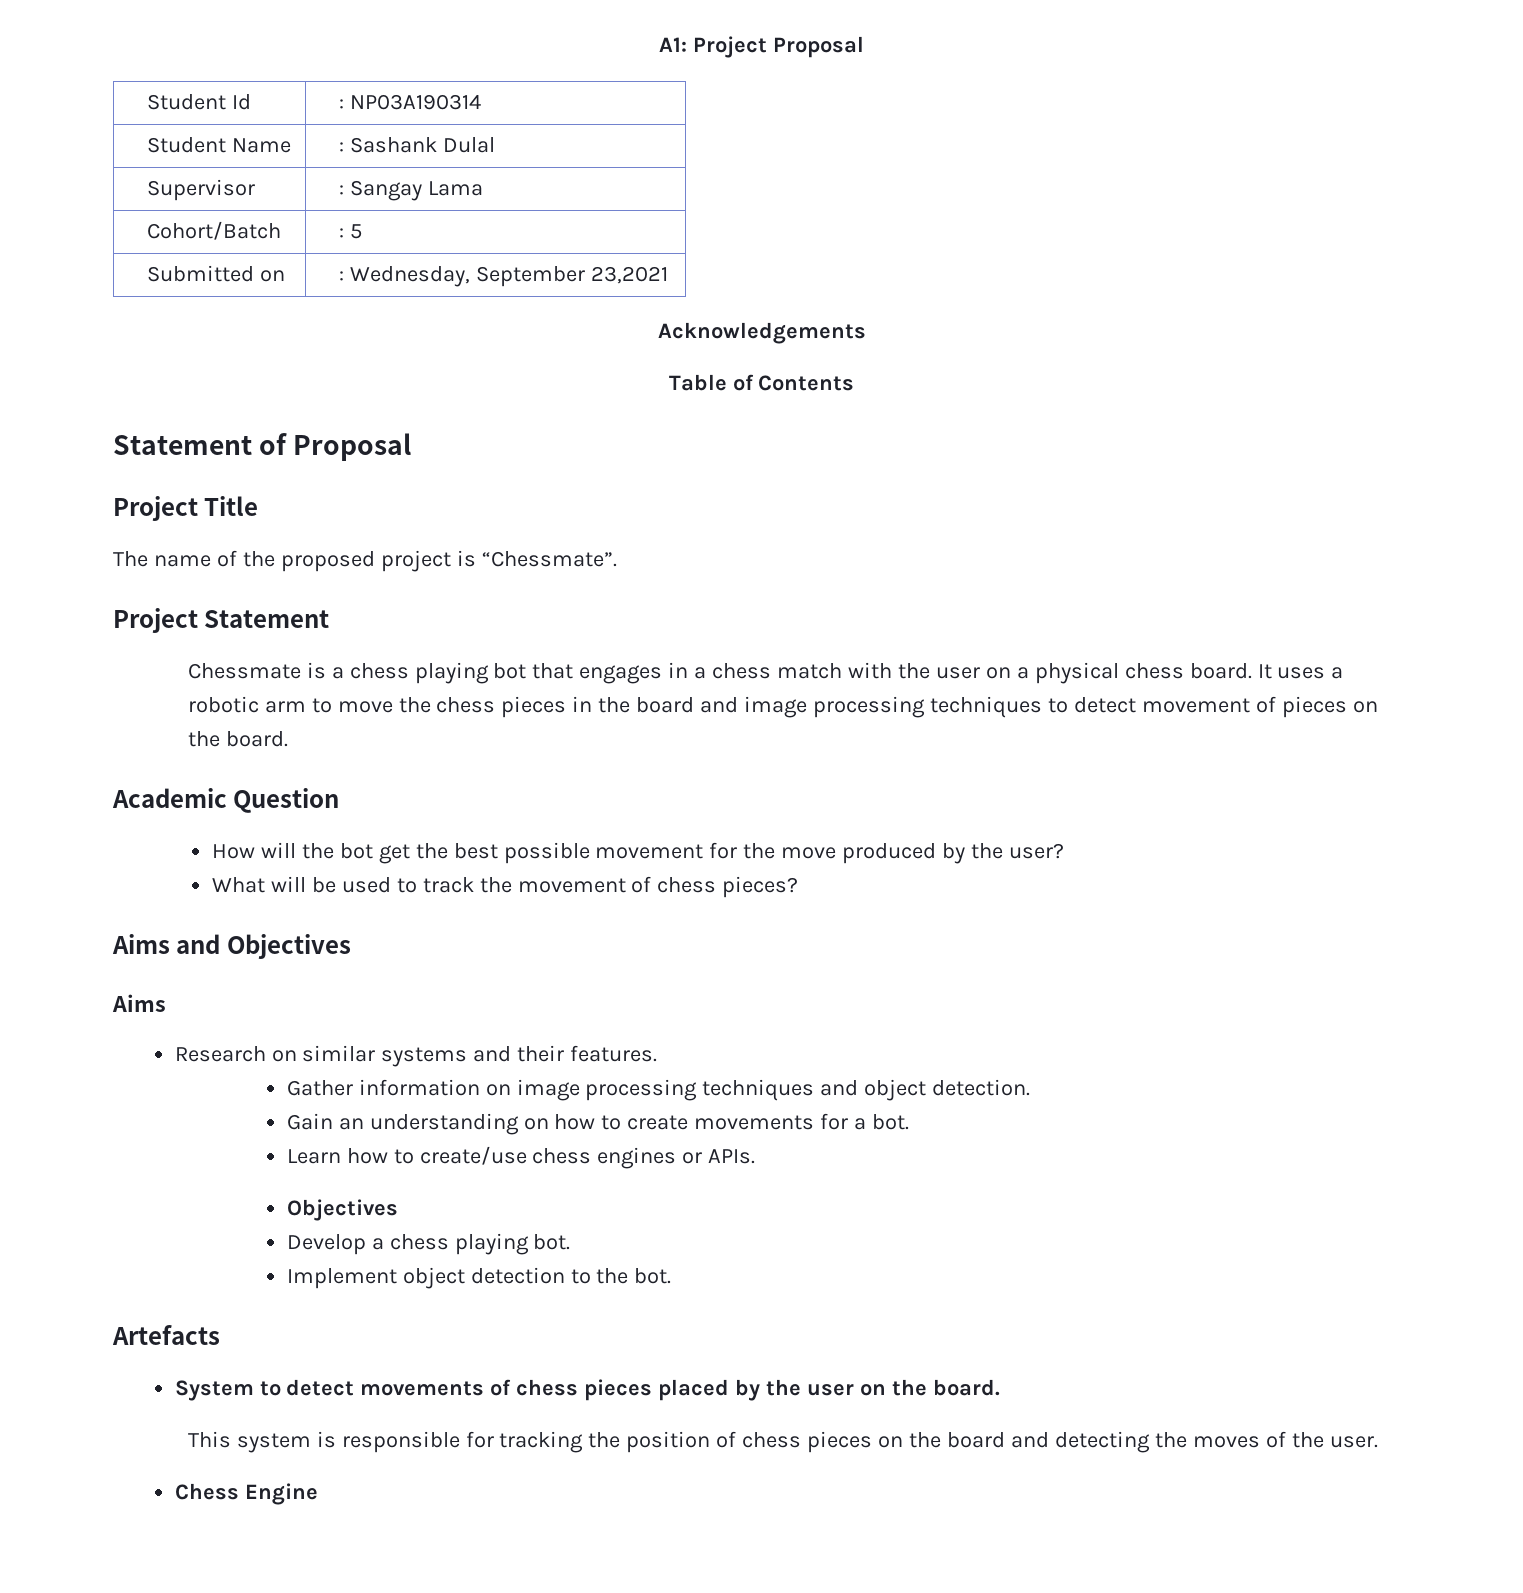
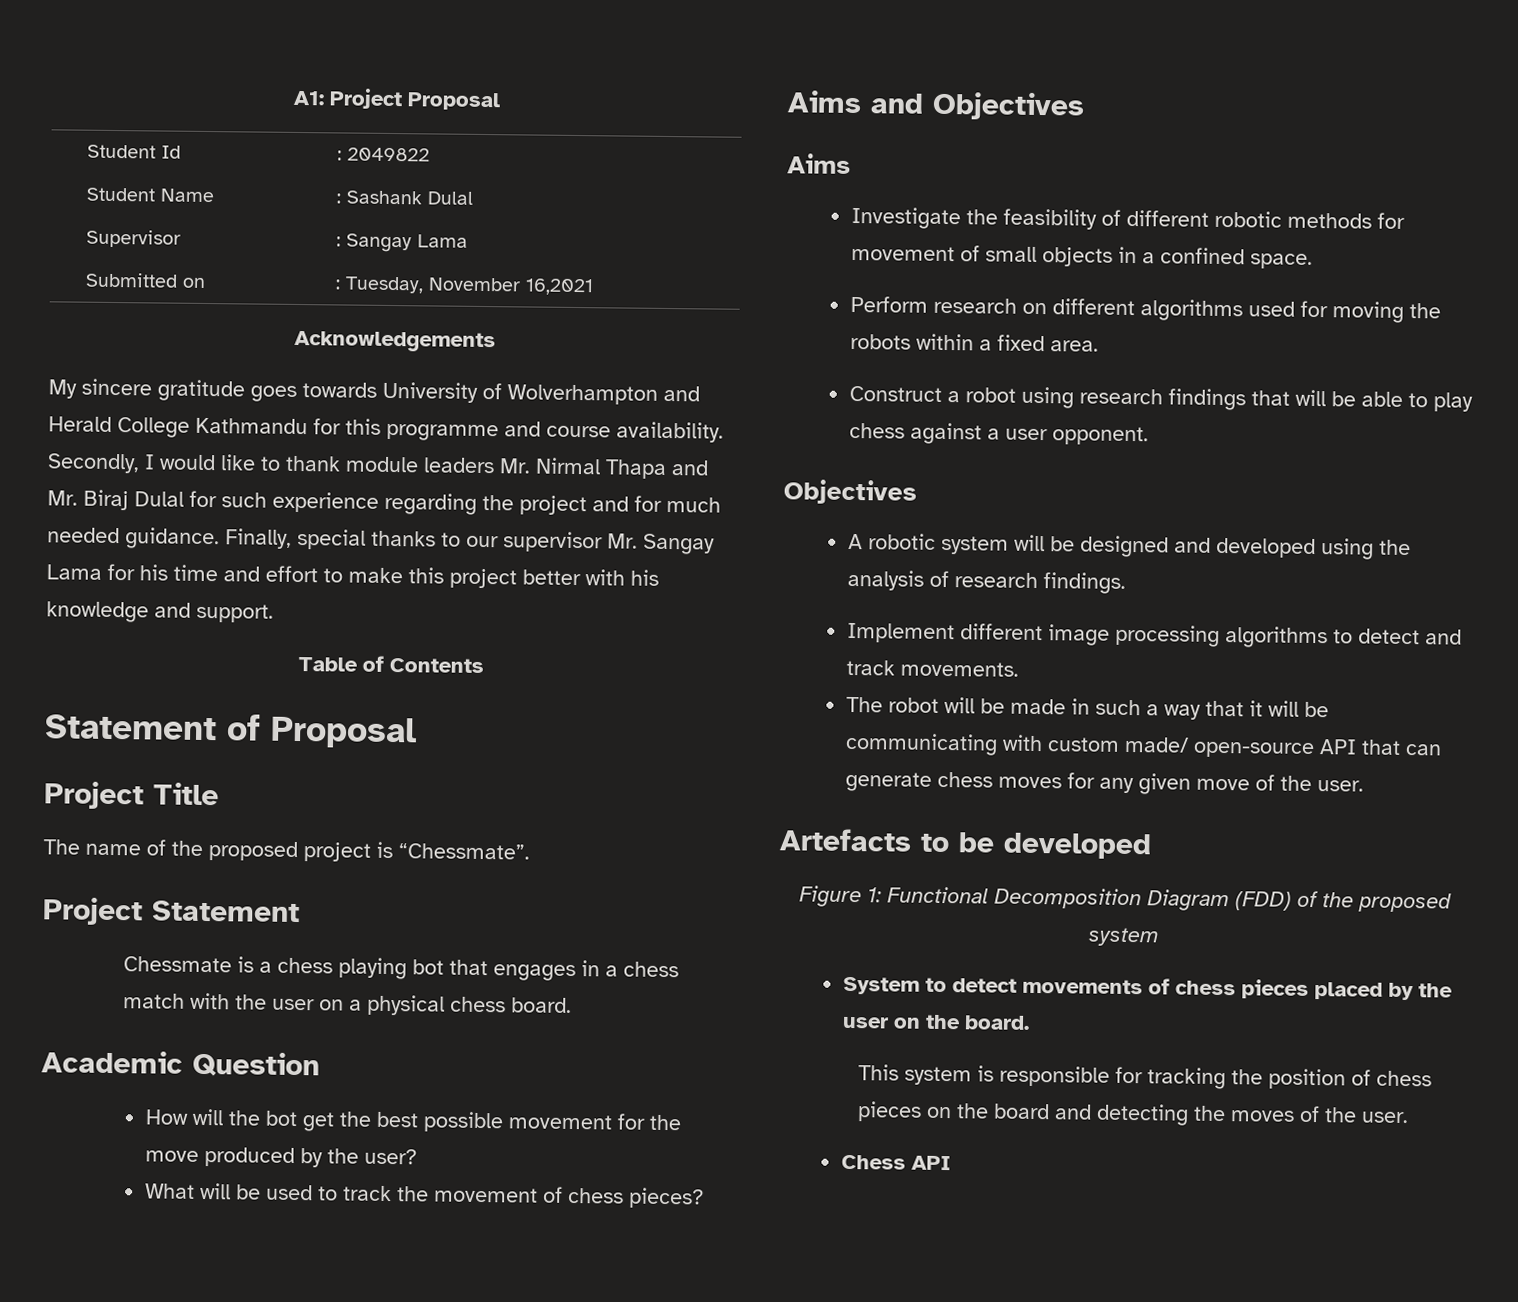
- Student Id | : NP03A190314
+ Student Id | : 2049822
- Cohort/Batch | : 5
- Submitted on | : Wednesday, September 23,2021
+ Submitted on | : Tuesday, November 16,2021
  Acknowledgements
+ My sincere gratitude goes towards University of Wolverhampton and Herald College Kathmandu for this programme and course availability. Secondly, I would like to thank module leaders Mr. Nirmal Thapa and Mr. Biraj Dulal for such experience regarding the project and for much needed guidance. Finally, special thanks to our supervisor Mr. Sangay Lama for his time and effort to make this project better with his knowledge and support.
- It uses a robotic arm to move the chess pieces in the board and image processing techniques to detect movement of pieces on the board.
- Research on similar systems and their features.
- Gather information on image processing techniques and object detection.
- Gain an understanding on how to create movements for a bot.
- Learn how to create/use chess engines or APIs.
+ Investigate the feasibility of different robotic methods for movement of small objects in a confined space.
+ Perform research on different algorithms used for moving the robots within a fixed area.
+ Construct a robot using research findings that will be able to play chess against a user opponent.
  Objectives
- Develop a chess playing bot.
- Implement object detection to the bot.
- Artefacts
+ A robotic system will be designed and developed using the analysis of research findings.
+ Implement different image processing algorithms to detect and track movements.
+ The robot will be made in such a way that it will be communicating with custom made/ open-source API that can generate chess moves for any given move of the user.
+ Artefacts to be developed
+ Figure 1: Functional Decomposition Diagram (FDD) of the proposed system
- Chess Engine
+ Chess API

